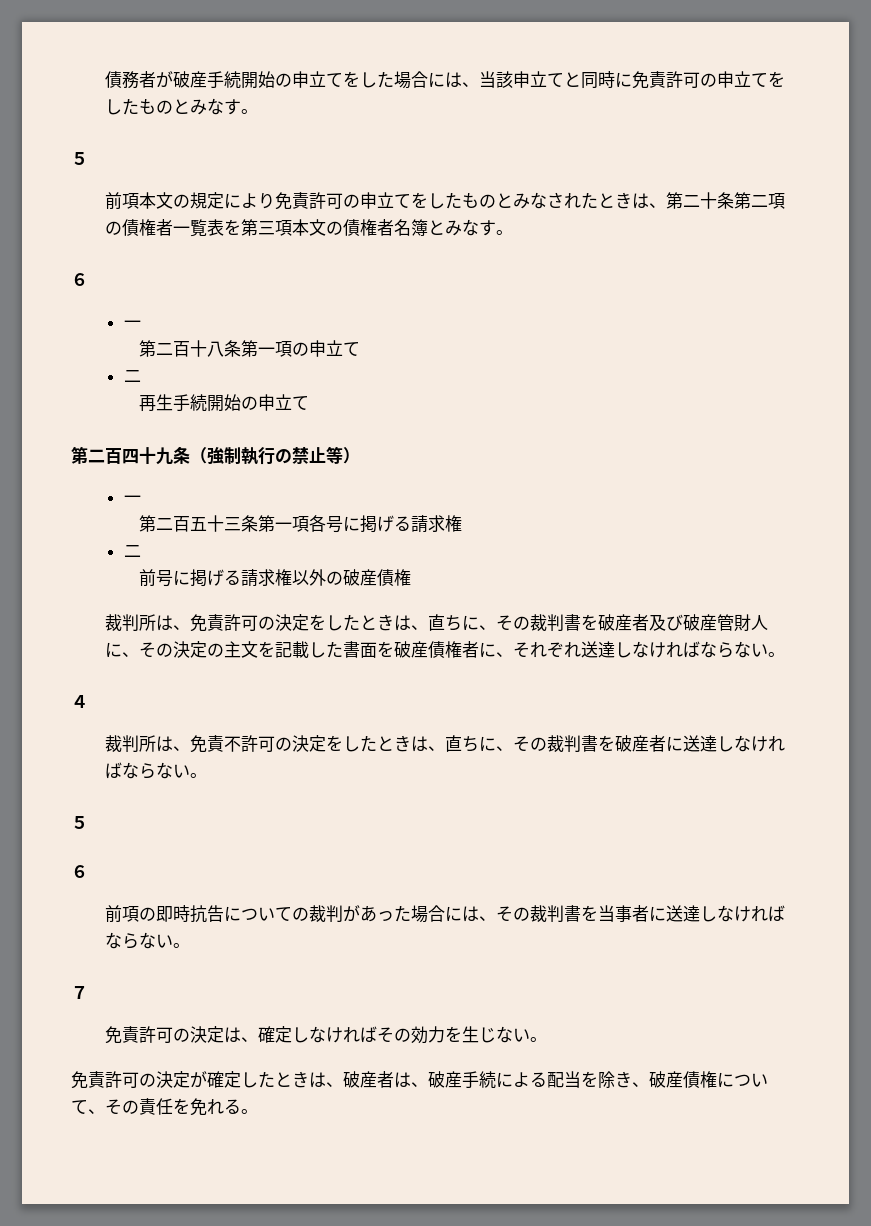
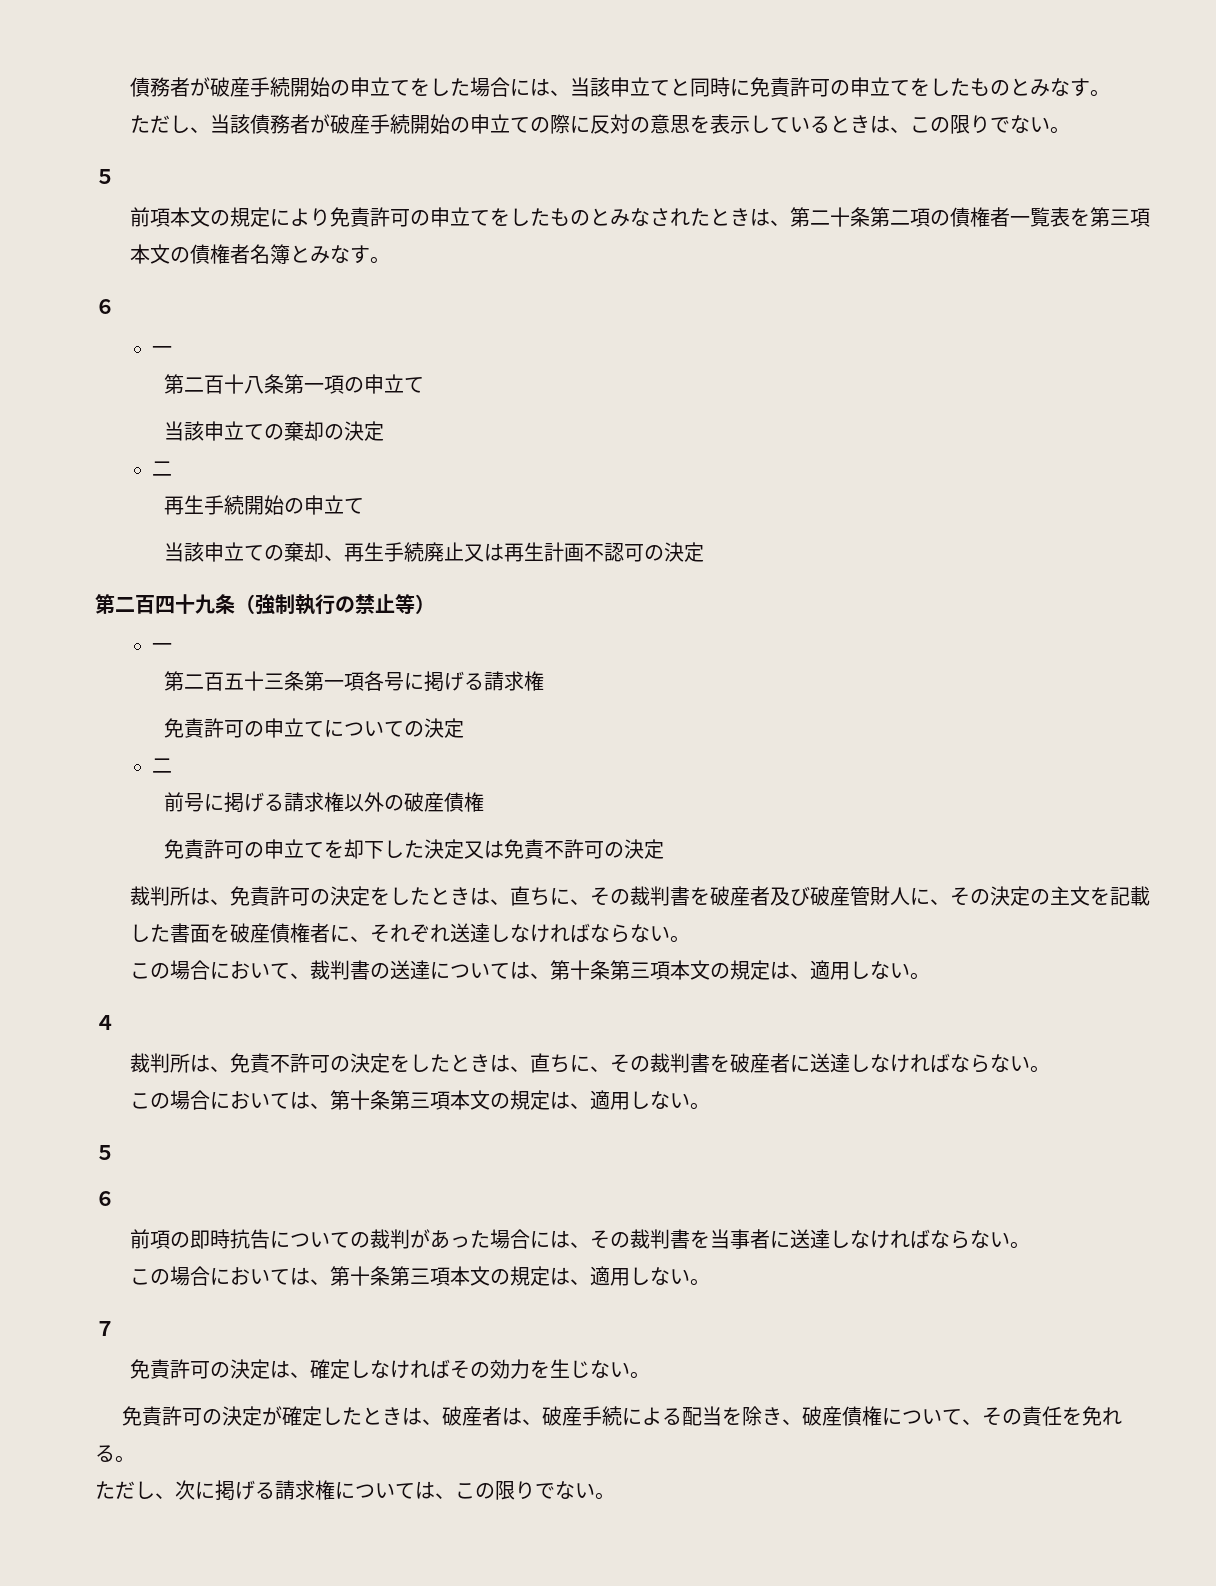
+ ただし、当該債務者が破産手続開始の申立ての際に反対の意思を表示しているときは、この限りでない。
+ 当該申立ての棄却の決定
+ 当該申立ての棄却、再生手続廃止又は再生計画不認可の決定
+ 免責許可の申立てについての決定
+ 免責許可の申立てを却下した決定又は免責不許可の決定
+ この場合において、裁判書の送達については、第十条第三項本文の規定は、適用しない。
  裁判所は、免責不許可の決定をしたときは、直ちに、その裁判書を破産者に送達しなければならない。
+ この場合においては、第十条第三項本文の規定は、適用しない。
  前項の即時抗告についての裁判があった場合には、その裁判書を当事者に送達しなければならない。
+ この場合においては、第十条第三項本文の規定は、適用しない。
+ ただし、次に掲げる請求権については、この限りでない。

